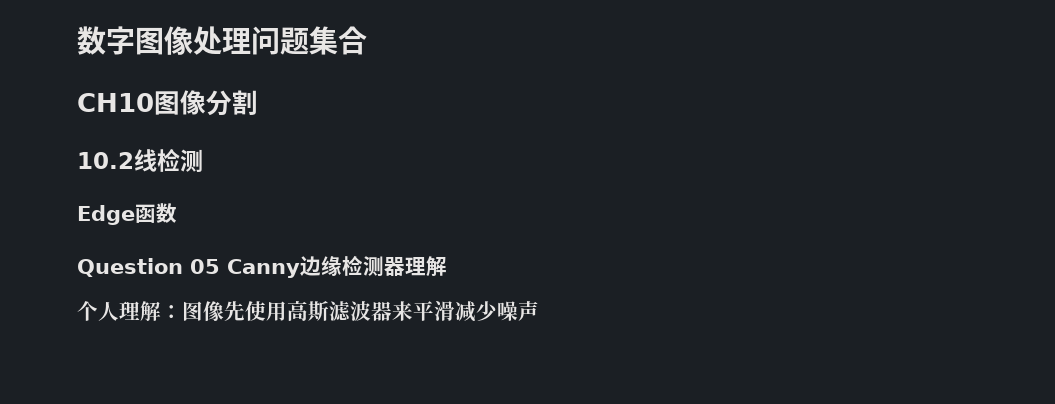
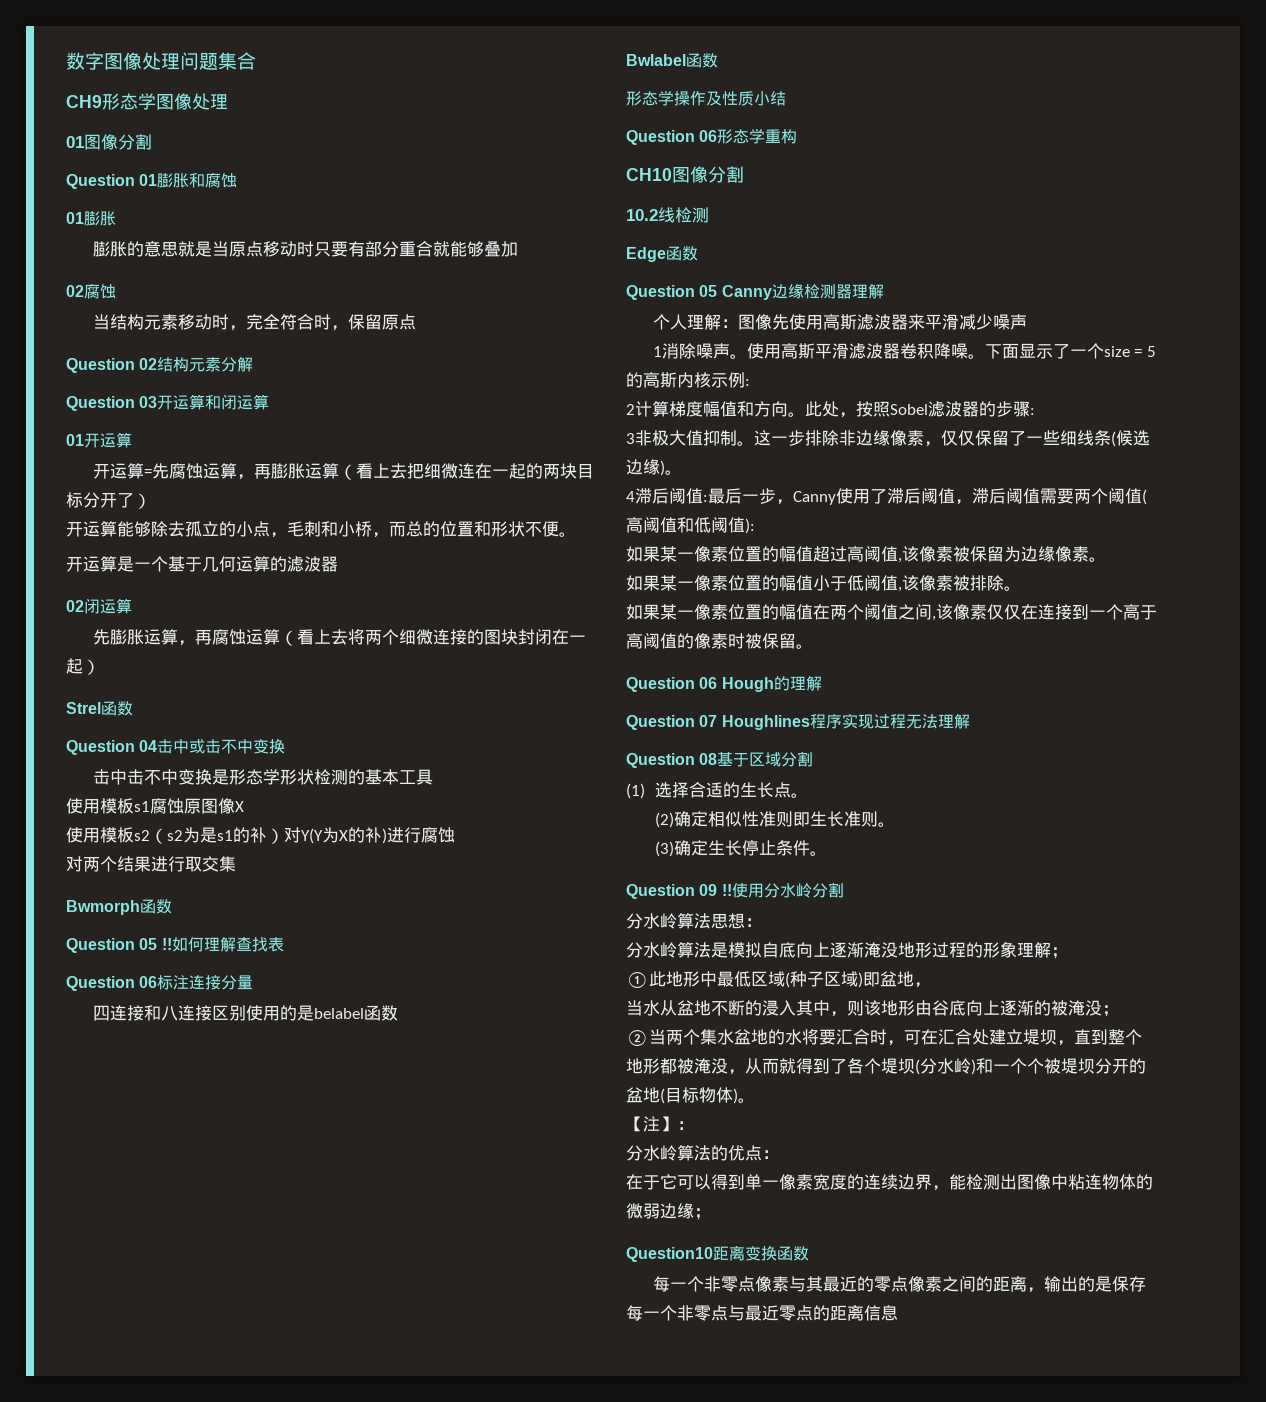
+ CH9形态学图像处理
+ 01图像分割
+ Question 01膨胀和腐蚀
+ 01膨胀
+ 膨胀的意思就是当原点移动时只要有部分重合就能够叠加
+ 02腐蚀
+ 当结构元素移动时，完全符合时，保留原点
+ Question 02结构元素分解
+ Question 03开运算和闭运算
+ 01开运算
+ 开运算=先腐蚀运算，再膨胀运算（看上去把细微连在一起的两块目标分开了）
+ 开运算能够除去孤立的小点，毛刺和小桥，而总的位置和形状不便。
+ 开运算是一个基于几何运算的滤波器
+ 02闭运算
+ 先膨胀运算，再腐蚀运算（看上去将两个细微连接的图块封闭在一起）
+ Strel函数
+ Question 04击中或击不中变换
+ 击中击不中变换是形态学形状检测的基本工具
+ 使用模板s1腐蚀原图像X
+ 使用模板s2（s2为是s1的补）对Y(Y为X的补)进行腐蚀
+ 对两个结果进行取交集
+ Bwmorph函数
+ Question 05 !!如何理解查找表
+ Question 06标注连接分量
+ 四连接和八连接区别使用的是belabel函数
+ Bwlabel函数
+ 形态学操作及性质小结
+ Question 06形态学重构
+ 1消除噪声。使用高斯平滑滤波器卷积降噪。下面显示了一个size = 5的高斯内核示例:
+ 2计算梯度幅值和方向。此处，按照Sobel滤波器的步骤:
+ 3非极大值抑制。这一步排除非边缘像素，仅仅保留了一些细线条(候选边缘)。
+ 4滞后阈值:最后一步，Canny使用了滞后阈值，滞后阈值需要两个阈值(高阈值和低阈值):
+ 如果某一像素位置的幅值超过高阈值,该像素被保留为边缘像素。
+ 如果某一像素位置的幅值小于低阈值,该像素被排除。
+ 如果某一像素位置的幅值在两个阈值之间,该像素仅仅在连接到一个高于高阈值的像素时被保留。
+ Question 06 Hough的理解
+ Question 07 Houghlines程序实现过程无法理解
+ Question 08基于区域分割
+ (1)选择合适的生长点。
+ (2)确定相似性准则即生长准则。
+ (3)确定生长停止条件。
+ Question 09 !!使用分水岭分割
+ 分水岭算法思想：
+ 分水岭算法是模拟自底向上逐渐淹没地形过程的形象理解；
+ ①此地形中最低区域(种子区域)即盆地，
+ 当水从盆地不断的浸入其中，则该地形由谷底向上逐渐的被淹没；
+ ②当两个集水盆地的水将要汇合时，可在汇合处建立堤坝，直到整个地形都被淹没，从而就得到了各个堤坝(分水岭)和一个个被堤坝分开的盆地(目标物体)。
+ 【注】：
+ 分水岭算法的优点：
+ 在于它可以得到单一像素宽度的连续边界，能检测出图像中粘连物体的微弱边缘；
+ Question10距离变换函数
+ 每一个非零点像素与其最近的零点像素之间的距离，输出的是保存每一个非零点与最近零点的距离信息

